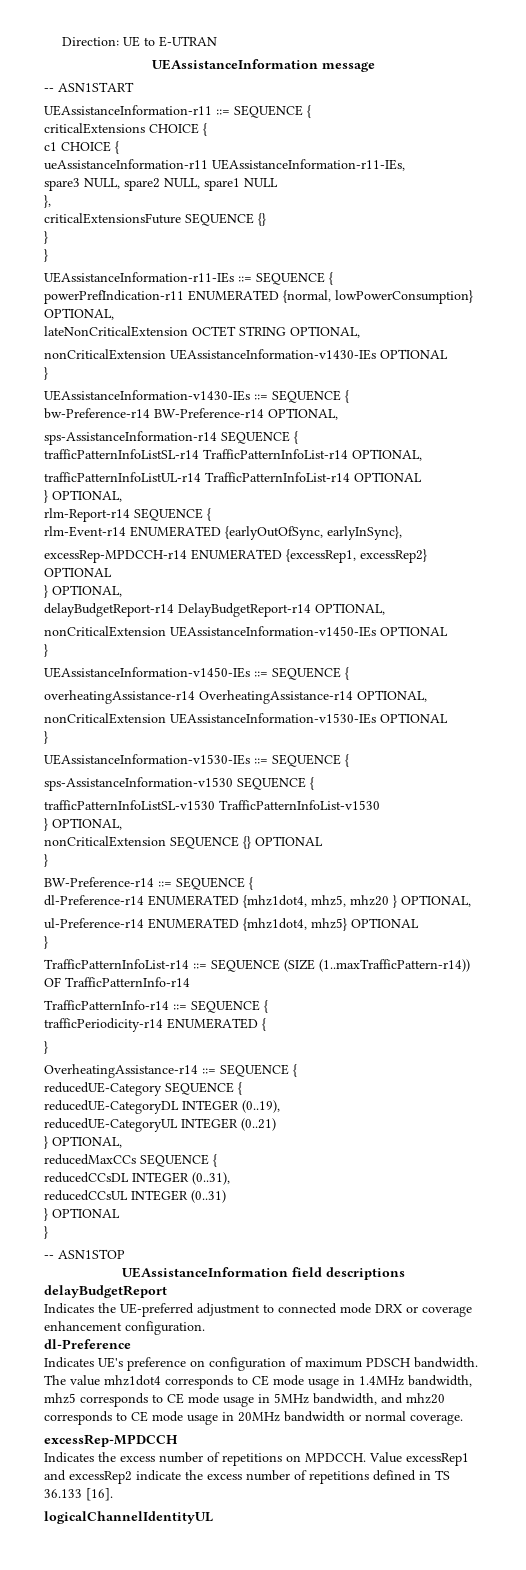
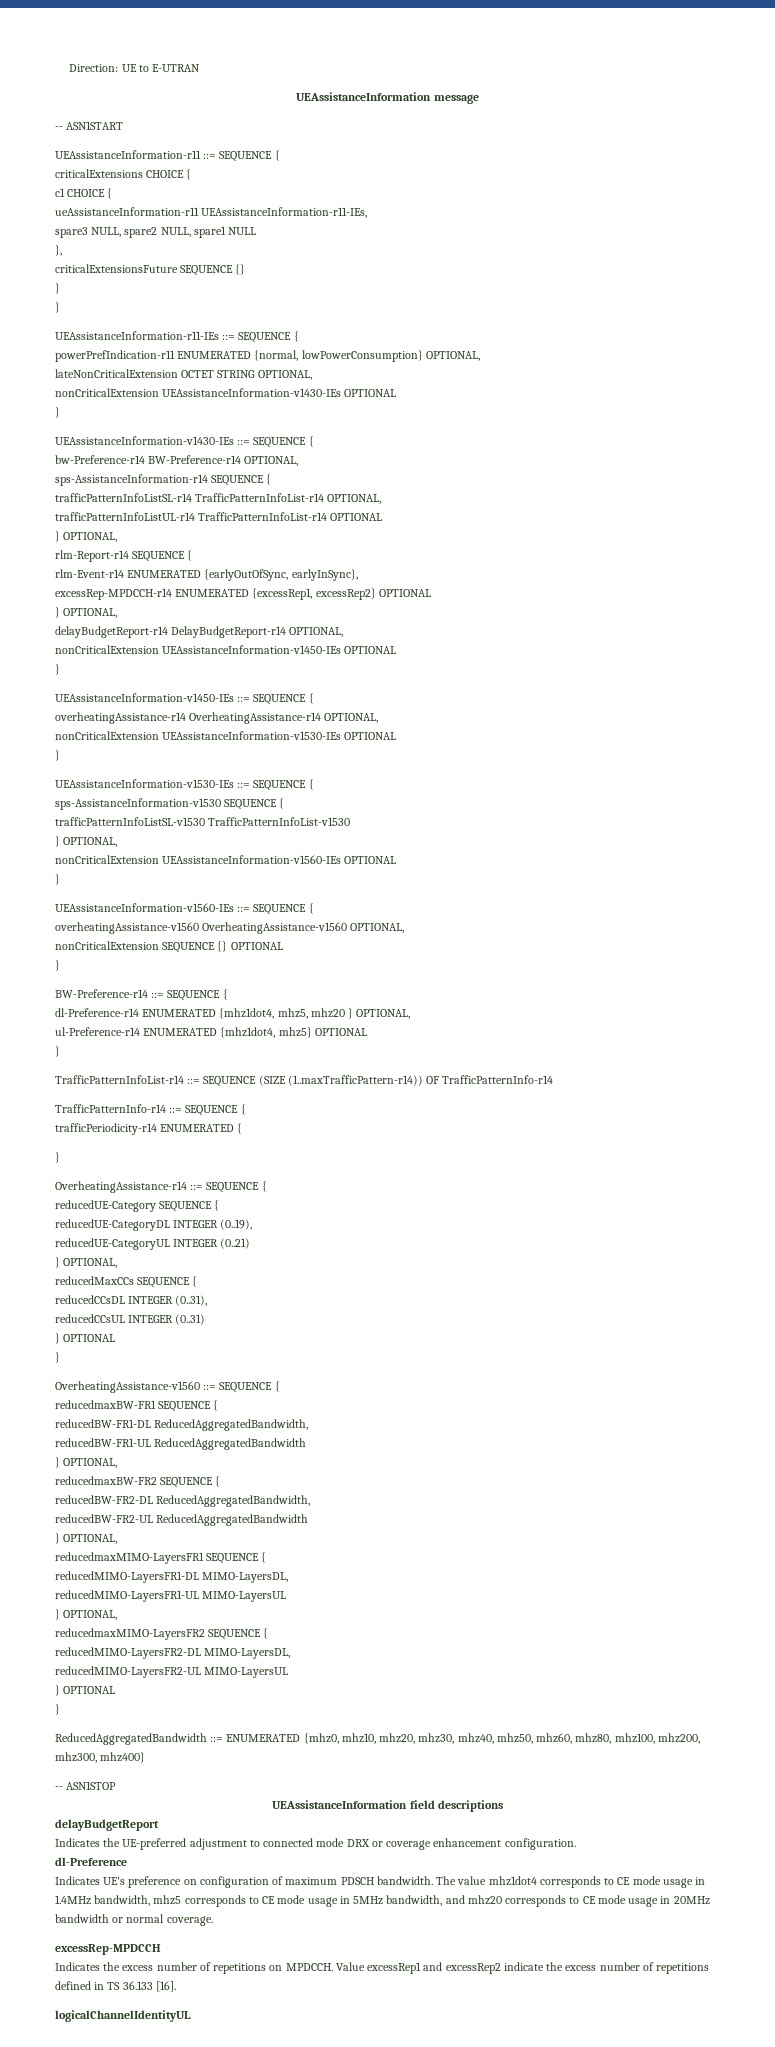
+ nonCriticalExtension UEAssistanceInformation-v1560-IEs OPTIONAL
+ }
+ UEAssistanceInformation-v1560-IEs ::= SEQUENCE {
+ overheatingAssistance-v1560 OverheatingAssistance-v1560 OPTIONAL,
+ OverheatingAssistance-v1560 ::= SEQUENCE {
+ reducedmaxBW-FR1 SEQUENCE {
+ reducedBW-FR1-DL ReducedAggregatedBandwidth,
+ reducedBW-FR1-UL ReducedAggregatedBandwidth
+ } OPTIONAL,
+ reducedmaxBW-FR2 SEQUENCE {
+ reducedBW-FR2-DL ReducedAggregatedBandwidth,
+ reducedBW-FR2-UL ReducedAggregatedBandwidth
+ } OPTIONAL,
+ reducedmaxMIMO-LayersFR1 SEQUENCE {
+ reducedMIMO-LayersFR1-DL MIMO-LayersDL,
+ reducedMIMO-LayersFR1-UL MIMO-LayersUL
+ } OPTIONAL,
+ reducedmaxMIMO-LayersFR2 SEQUENCE {
+ reducedMIMO-LayersFR2-DL MIMO-LayersDL,
+ reducedMIMO-LayersFR2-UL MIMO-LayersUL
+ } OPTIONAL
+ }
+ ReducedAggregatedBandwidth ::= ENUMERATED {mhz0, mhz10, mhz20, mhz30, mhz40, mhz50, mhz60, mhz80, mhz100, mhz200, mhz300, mhz400}

